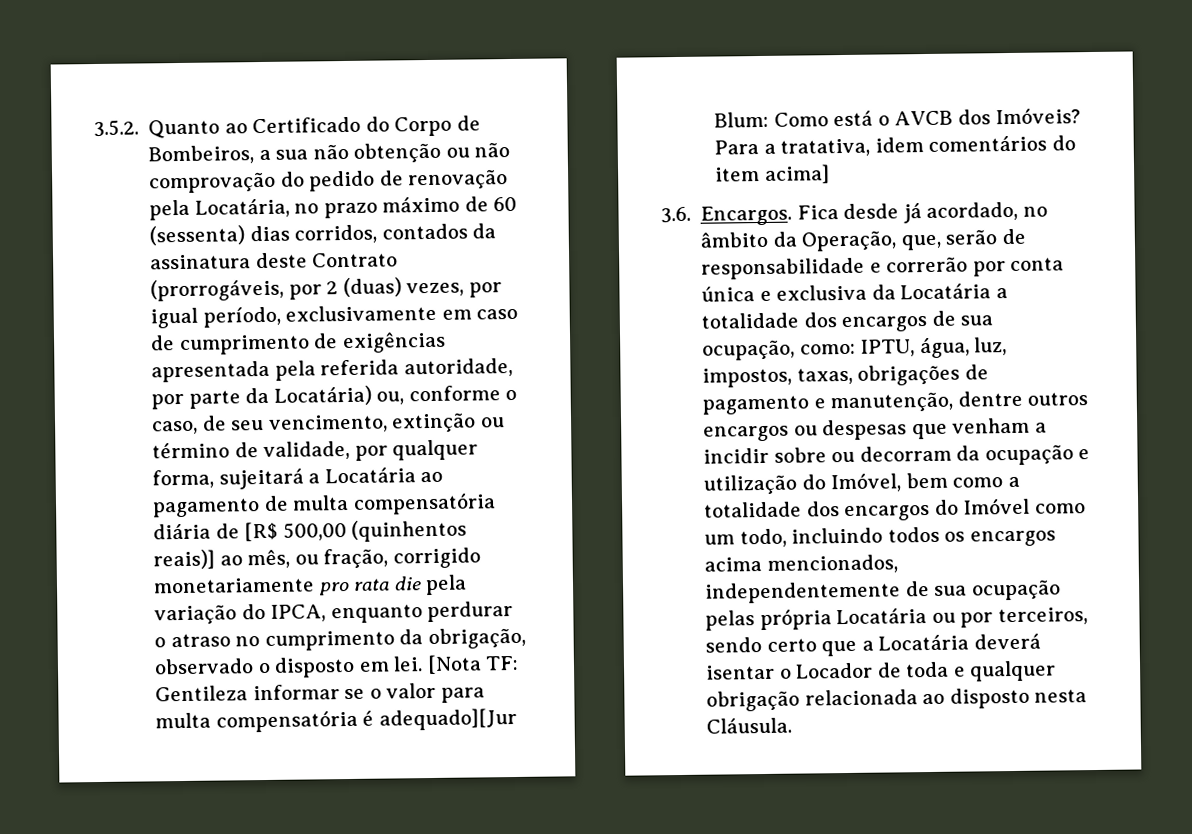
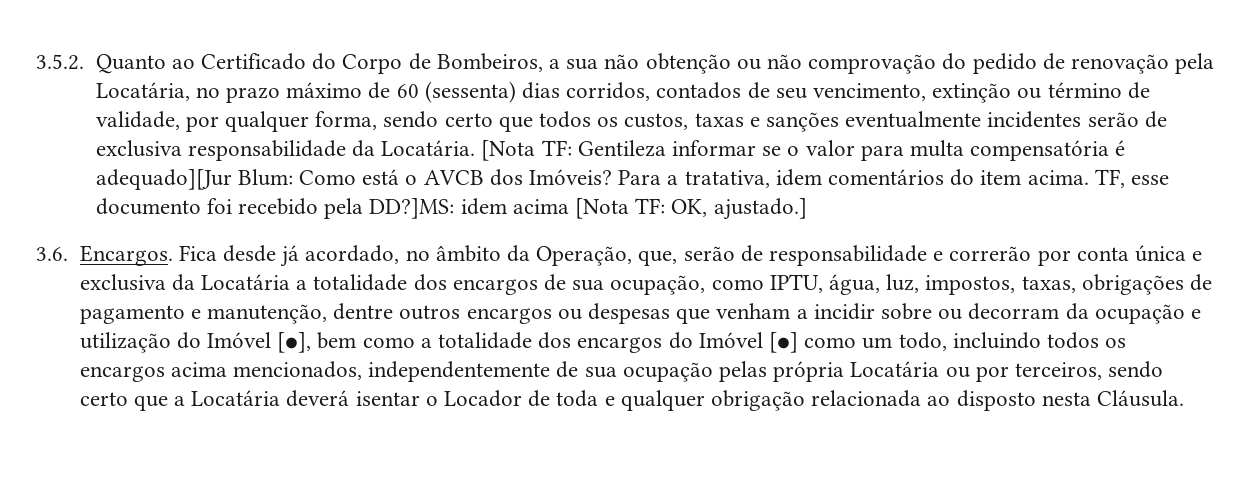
- 3.5.2. Quanto ao Certificado do Corpo de Bombeiros, a sua não obtenção ou não comprovação do pedido de renovação pela Locatária, no prazo máximo de 60 (sessenta) dias corridos, contados da assinatura deste Contrato (prorrogáveis, por 2 (duas) vezes, por igual período, exclusivamente em caso de cumprimento de exigências apresentada pela referida autoridade, por parte da Locatária) ou, conforme o caso, de seu vencimento, extinção ou término de validade, por qualquer forma, sujeitará a Locatária ao pagamento de multa compensatória diária de [R$ 500,00 (quinhentos reais)] ao mês, ou fração, corrigido monetariamente pro rata die pela variação do IPCA, enquanto perdurar o atraso no cumprimento da obrigação, observado o disposto em lei.
+ 3.5.2. Quanto ao Certificado do Corpo de Bombeiros, a sua não obtenção ou não comprovação do pedido de renovação pela Locatária, no prazo máximo de 60 (sessenta) dias corridos, contados de seu vencimento, extinção ou término de validade, por qualquer forma, sendo certo que todos os custos, taxas e sanções eventualmente incidentes serão de exclusiva responsabilidade da Locatária.
- Para a tratativa, idem comentários do item acima]
+ Para a tratativa, idem comentários do item acima. TF, esse documento foi recebido pela DD?]MS: idem acima [Nota TF: OK, ajustado.]
- Fica desde já acordado, no âmbito da Operação, que, serão de responsabilidade e correrão por conta única e exclusiva da Locatária a totalidade dos encargos de sua ocupação, como: IPTU, água, luz, impostos, taxas, obrigações de pagamento e manutenção, dentre outros encargos ou despesas que venham a incidir sobre ou decorram da ocupação e utilização do Imóvel, bem como a totalidade dos encargos do Imóvel como um todo, incluindo todos os encargos acima mencionados, independentemente de sua ocupação pelas própria Locatária ou por terceiros, sendo certo que a Locatária deverá isentar o Locador de toda e qualquer obrigação relacionada ao disposto nesta Cláusula.
+ Fica desde já acordado, no âmbito da Operação, que, serão de responsabilidade e correrão por conta única e exclusiva da Locatária a totalidade dos encargos de sua ocupação, como IPTU, água, luz, impostos, taxas, obrigações de pagamento e manutenção, dentre outros encargos ou despesas que venham a incidir sobre ou decorram da ocupação e utilização do Imóvel [●], bem como a totalidade dos encargos do Imóvel [●] como um todo, incluindo todos os encargos acima mencionados, independentemente de sua ocupação pelas própria Locatária ou por terceiros, sendo certo que a Locatária deverá isentar o Locador de toda e qualquer obrigação relacionada ao disposto nesta Cláusula.

